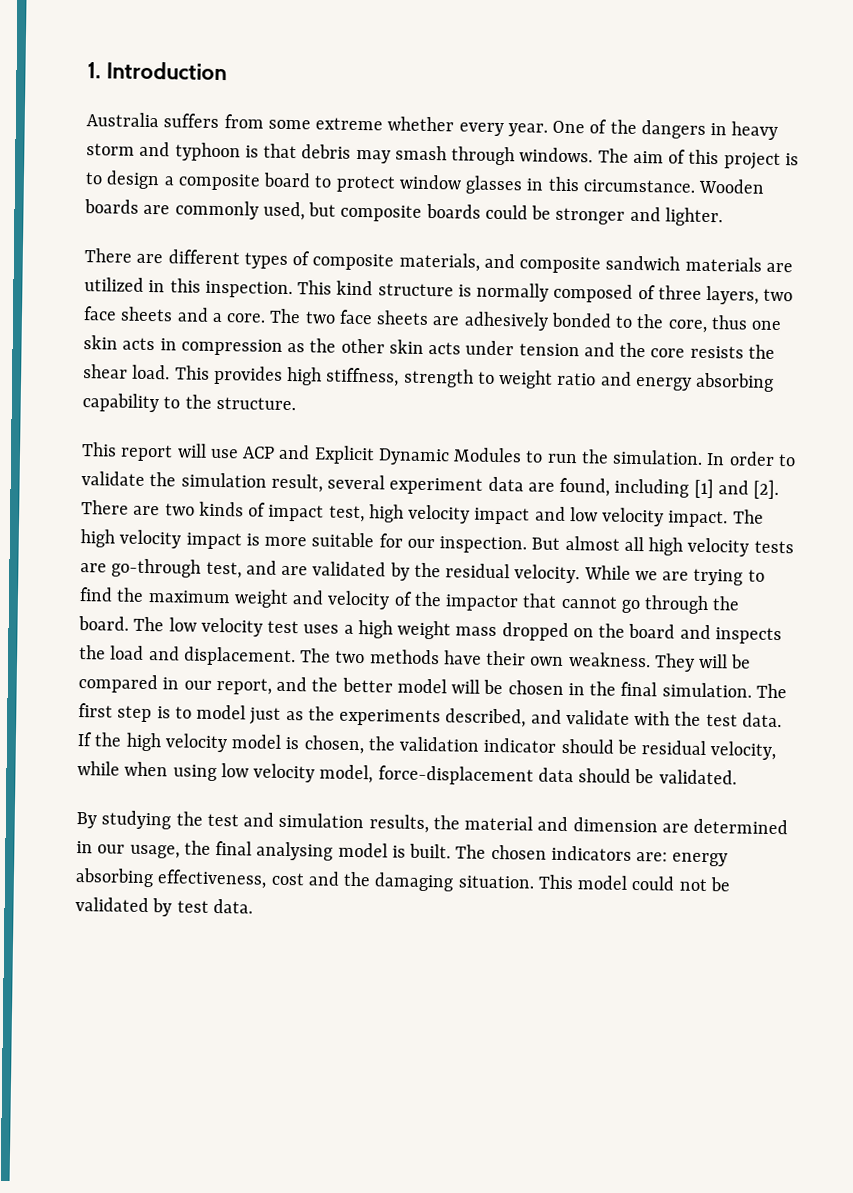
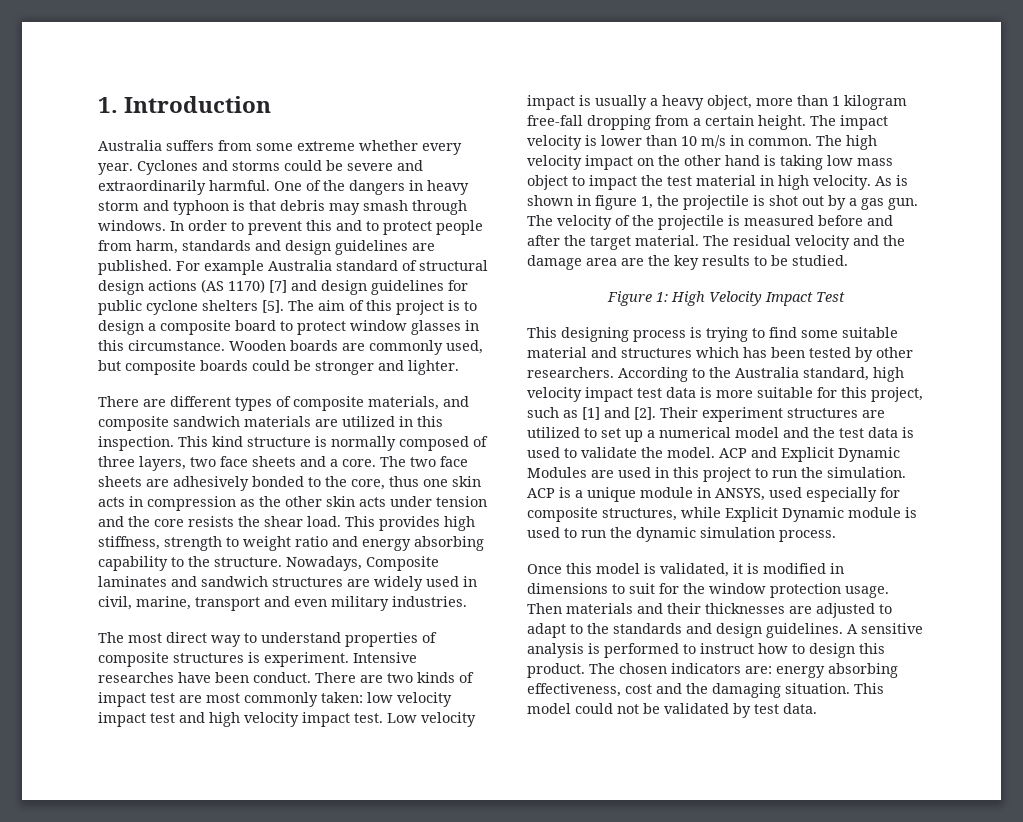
+ Cyclones and storms could be severe and extraordinarily harmful.
+ In order to prevent this and to protect people from harm, standards and design guidelines are published. For example Australia standard of structural design actions (AS 1170) [7] and design guidelines for public cyclone shelters [5].
- This provides high stiffness, strength to weight ratio and energy absorbing capability to the structure.
- This report will use ACP and Explicit Dynamic Modules to run the simulation. In order to validate the simulation result, several experiment data are found, including [1] and [2].
+ This provides high stiffness, strength to weight ratio and energy absorbing capability to the structure. Nowadays, Composite laminates and sandwich structures are widely used in civil, marine, transport and even military industries.
+ The most direct way to understand properties of composite structures is experiment. Intensive researches have been conduct.
- There are two kinds of impact test, high velocity impact and low velocity impact. The high velocity impact is more suitable for our inspection. But almost all high velocity tests are go-through test, and are validated by the residual velocity. While we are trying to find the maximum weight and velocity of the impactor that cannot go through the board. The low velocity test uses a high weight mass dropped on the board and inspects the load and displacement. The two methods have their own weakness. They will be compared in our report, and the better model will be chosen in the final simulation. The first step is to model just as the experiments described, and validate with the test data. If the high velocity model is chosen, the validation indicator should be residual velocity, while when using low velocity model, force-displacement data should be validated.
- By studying the test and simulation results, the material and dimension are determined in our usage, the final analysing model is built.
+ There are two kinds of impact test are most commonly taken: low velocity impact test and high velocity impact test. Low velocity impact is usually a heavy object, more than 1 kilogram free-fall dropping from a certain height. The impact velocity is lower than 10 m/s in common. The high velocity impact on the other hand is taking low mass object to impact the test material in high velocity. As is shown in figure 1, the projectile is shot out by a gas gun. The velocity of the projectile is measured before and after the target material. The residual velocity and the damage area are the key results to be studied.
+ Figure 1: High Velocity Impact Test
+ This designing process is trying to find some suitable material and structures which has been tested by other researchers. According to the Australia standard, high velocity impact test data is more suitable for this project, such as [1] and [2]. Their experiment structures are utilized to set up a numerical model and the test data is used to validate the model. ACP and Explicit Dynamic Modules are used in this project to run the simulation. ACP is a unique module in ANSYS, used especially for composite structures, while Explicit Dynamic module is used to run the dynamic simulation process.
+ Once this model is validated, it is modified in dimensions to suit for the window protection usage. Then materials and their thicknesses are adjusted to adapt to the standards and design guidelines. A sensitive analysis is performed to instruct how to design this product.

